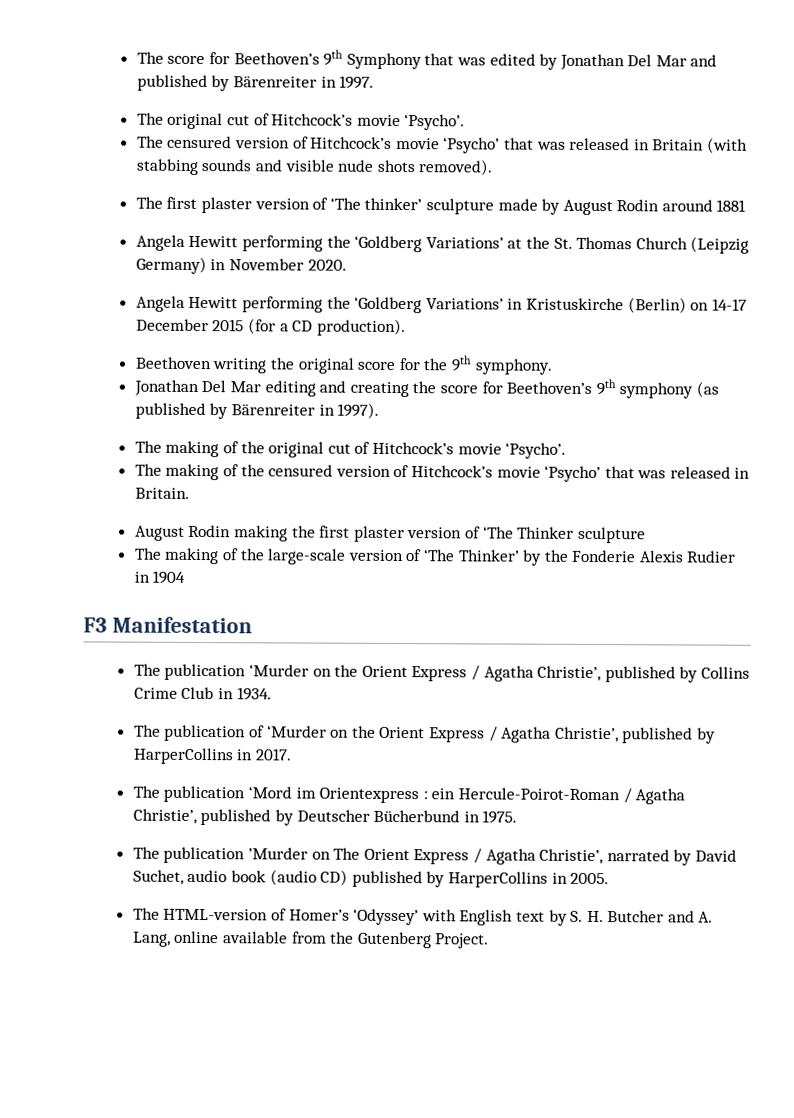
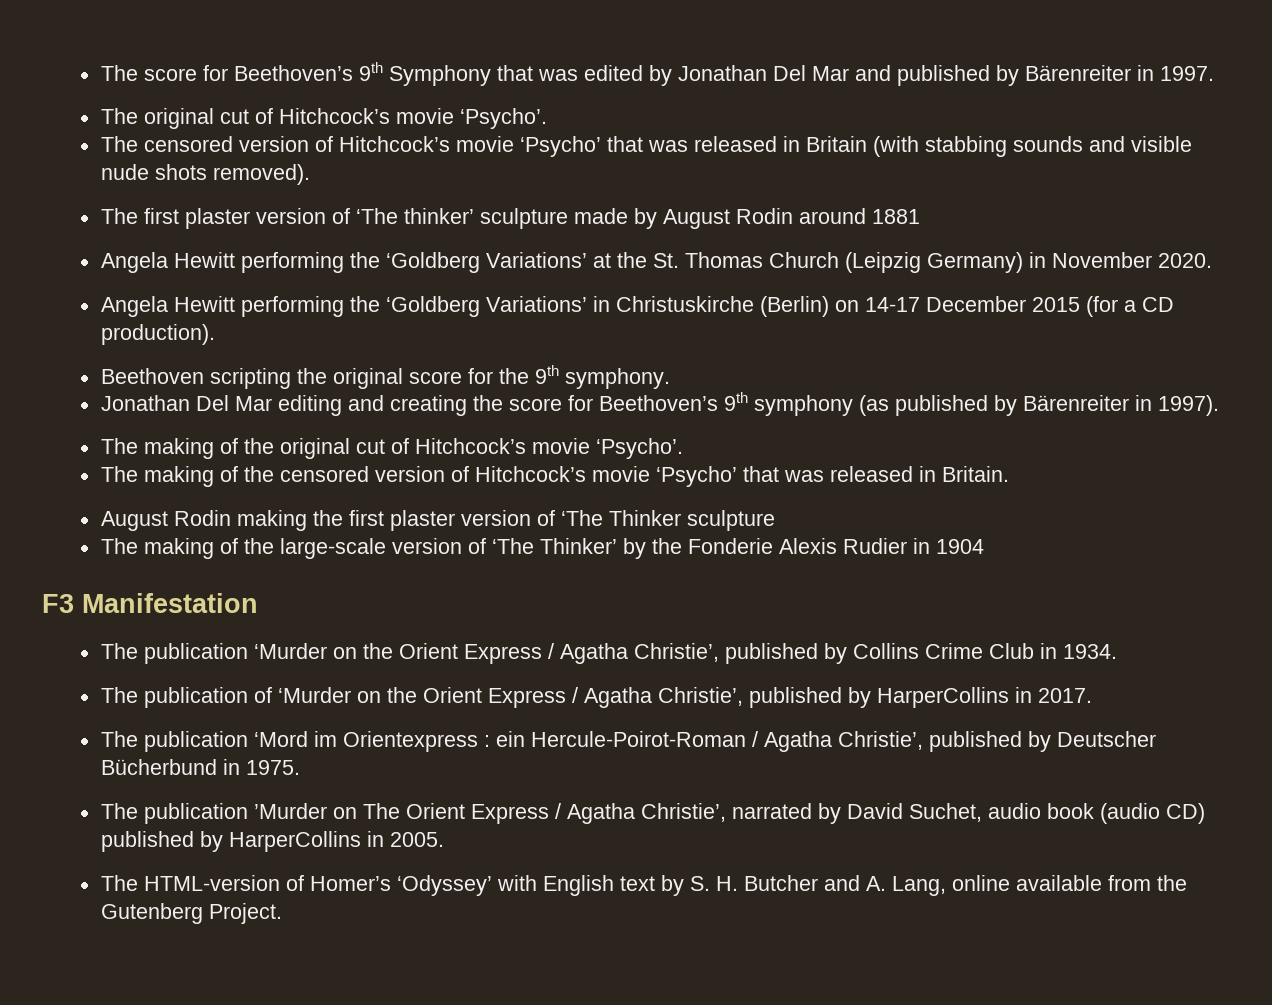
- The censured version of Hitchcock’s movie ‘Psycho’ that was released in Britain (with stabbing sounds and visible nude shots removed).
+ The censored version of Hitchcock’s movie ‘Psycho’ that was released in Britain (with stabbing sounds and visible nude shots removed).
- Angela Hewitt performing the ‘Goldberg Variations’ in Kristuskirche (Berlin) on 14-17 December 2015 (for a CD production).
+ Angela Hewitt performing the ‘Goldberg Variations’ in Christuskirche (Berlin) on 14-17 December 2015 (for a CD production).
- Beethoven writing the original score for the 9th symphony.
+ Beethoven scripting the original score for the 9th symphony.
- The making of the censured version of Hitchcock’s movie ‘Psycho’ that was released in Britain.
+ The making of the censored version of Hitchcock’s movie ‘Psycho’ that was released in Britain.

